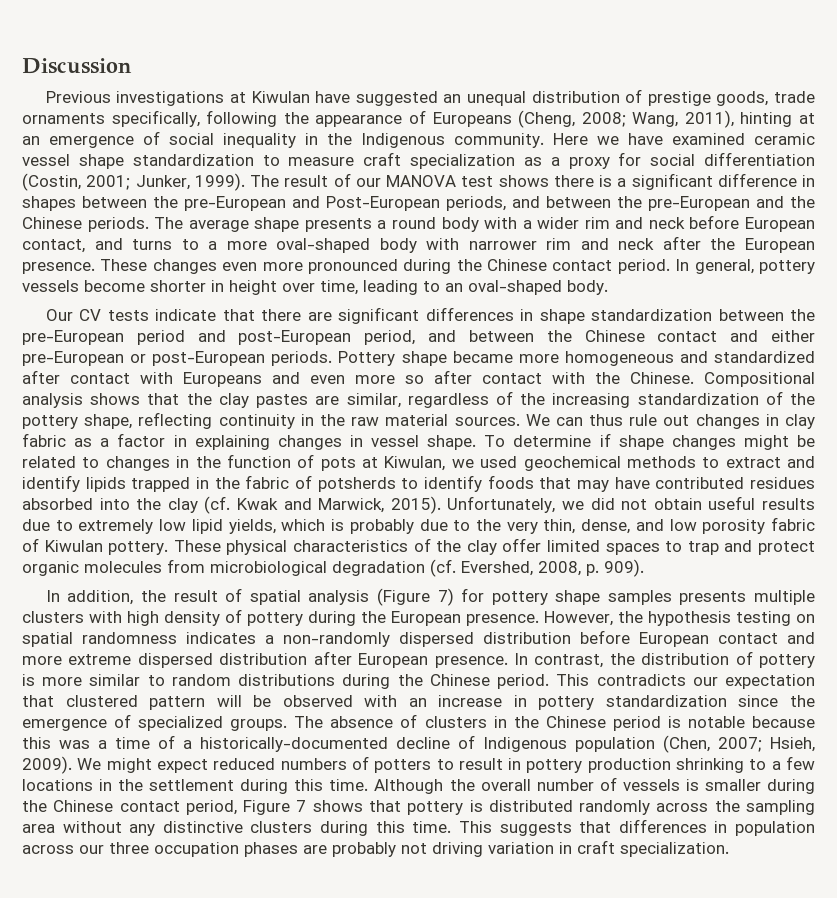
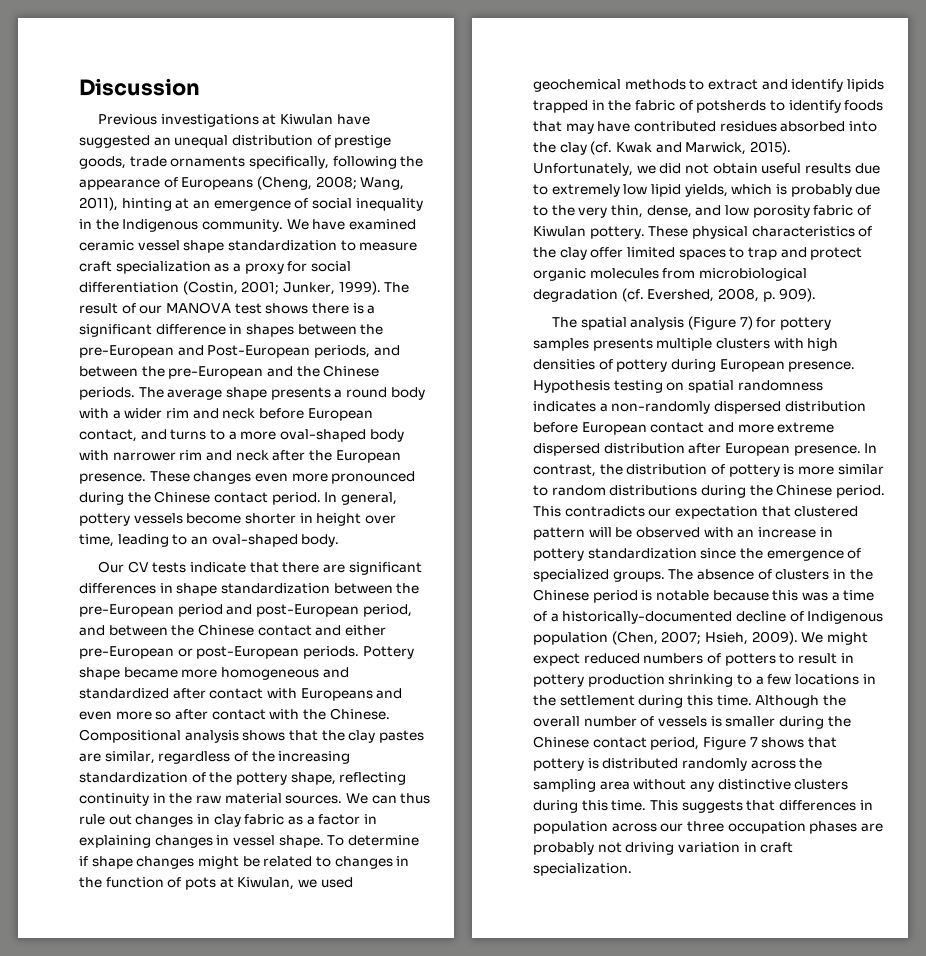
- Here we have examined ceramic vessel shape standardization to measure craft specialization as a proxy for social differentiation (Costin, 2001; Junker, 1999).
+ We have examined ceramic vessel shape standardization to measure craft specialization as a proxy for social differentiation (Costin, 2001; Junker, 1999).
- In addition, the result of spatial analysis (Figure 7) for pottery shape samples presents multiple clusters with high density of pottery during the European presence. However, the hypothesis testing on spatial randomness indicates a non-randomly dispersed distribution before European contact and more extreme dispersed distribution after European presence.
+ The spatial analysis (Figure 7) for pottery samples presents multiple clusters with high densities of pottery during European presence. Hypothesis testing on spatial randomness indicates a non-randomly dispersed distribution before European contact and more extreme dispersed distribution after European presence.

